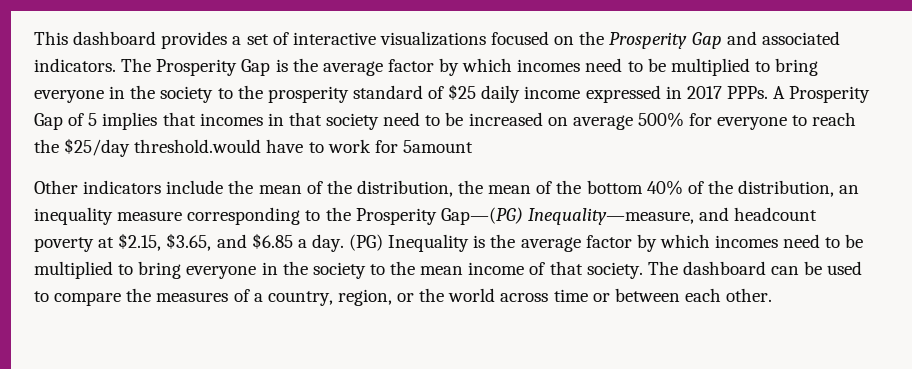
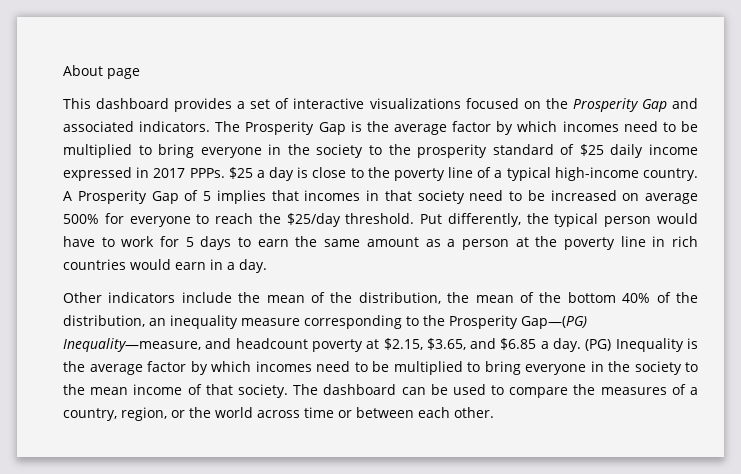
+ About page
+ $25 a day is close to the poverty line of a typical high-income country.
- A Prosperity Gap of 5 implies that incomes in that society need to be increased on average 500% for everyone to reach the $25/day threshold.would have to work for 5amount
+ A Prosperity Gap of 5 implies that incomes in that society need to be increased on average 500% for everyone to reach the $25/day threshold. Put differently, the typical person would have to work for 5 days to earn the same amount as a person at the poverty line in rich countries would earn in a day.

